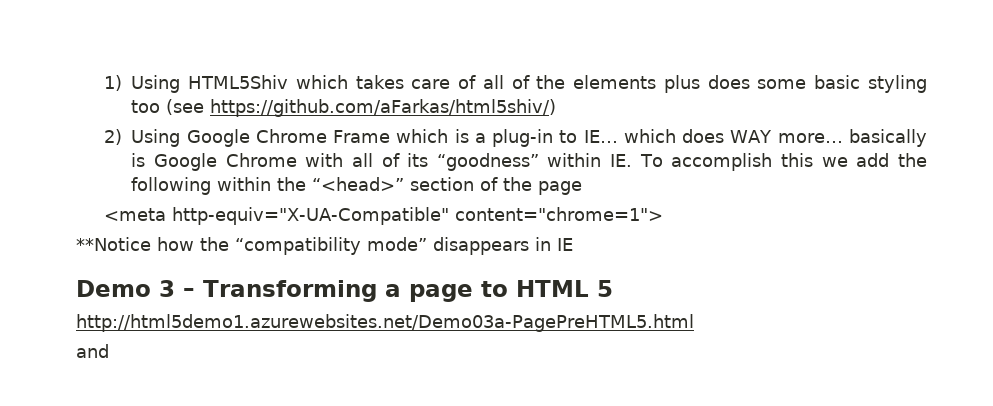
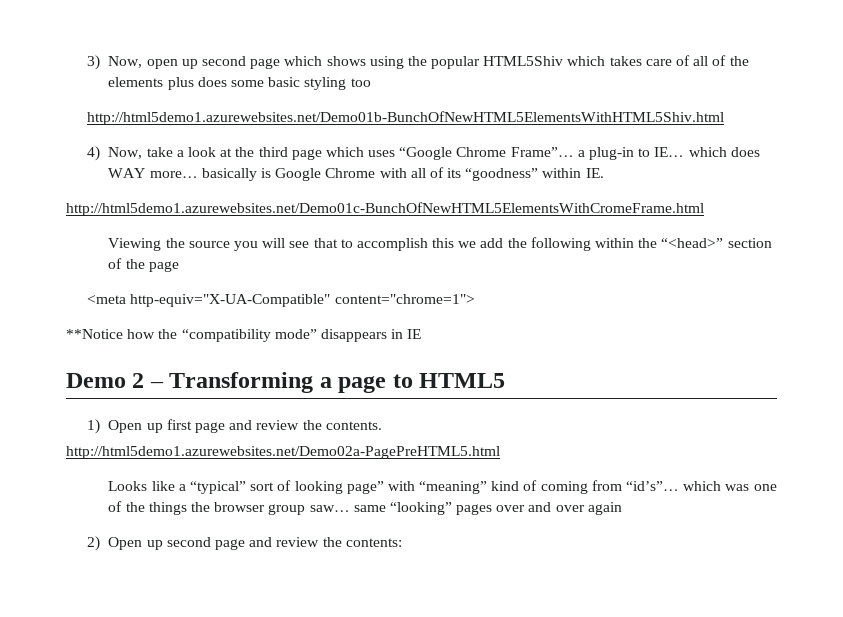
- 1) Using HTML5Shiv which takes care of all of the elements plus does some basic styling too (see https://github.com/aFarkas/html5shiv/)
- 2) Using Google Chrome Frame which is a plug-in to IE… which does WAY more… basically is Google Chrome with all of its “goodness” within IE. To accomplish this we add the following within the “<head>” section of the page
+ 3) Now, open up second page which shows using the popular HTML5Shiv which takes care of all of the elements plus does some basic styling too
+ http://html5demo1.azurewebsites.net/Demo01b-BunchOfNewHTML5ElementsWithHTML5Shiv.html
+ 4) Now, take a look at the third page which uses “Google Chrome Frame”… a plug-in to IE… which does WAY more… basically is Google Chrome with all of its “goodness” within IE.
+ http://html5demo1.azurewebsites.net/Demo01c-BunchOfNewHTML5ElementsWithCromeFrame.html
+ Viewing the source you will see that to accomplish this we add the following within the “<head>” section of the page
- Demo 3 – Transforming a page to HTML 5
- http://html5demo1.azurewebsites.net/Demo03a-PagePreHTML5.html
- and
+ Demo 2 – Transforming a page to HTML5
+ 1) Open up first page and review the contents.
+ http://html5demo1.azurewebsites.net/Demo02a-PagePreHTML5.html
+ Looks like a “typical” sort of looking page” with “meaning” kind of coming from “id’s”… which was one of the things the browser group saw… same “looking” pages over and over again
+ 2) Open up second page and review the contents:

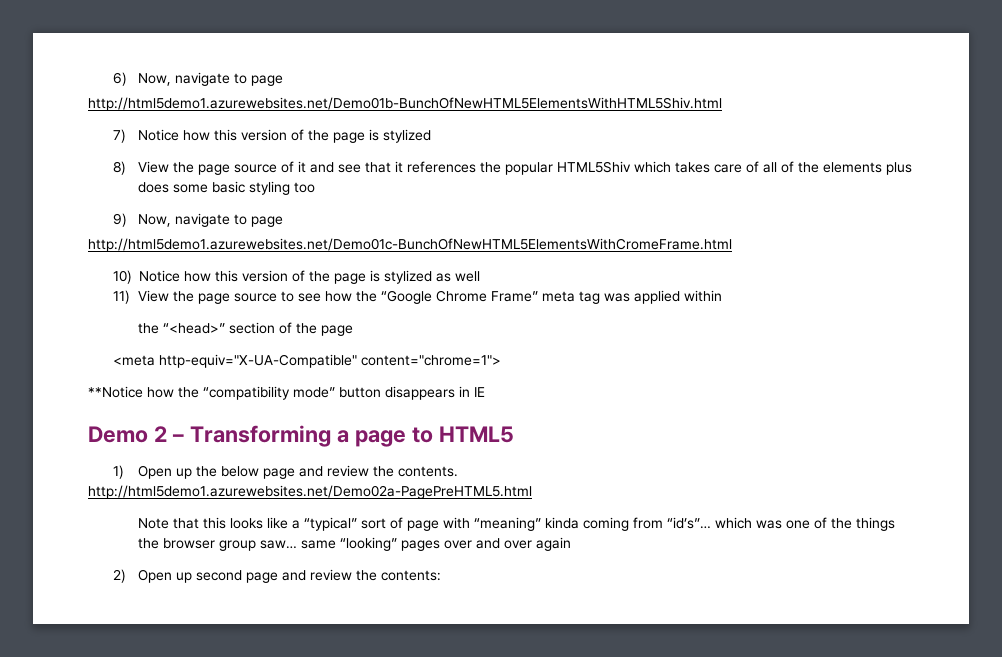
- 3) Now, open up second page which shows using the popular HTML5Shiv which takes care of all of the elements plus does some basic styling too
+ 6) Now, navigate to page
+ http://html5demo1.azurewebsites.net/Demo01b-BunchOfNewHTML5ElementsWithHTML5Shiv.html
+ 7) Notice how this version of the page is stylized
+ 8) View the page source of it and see that it references the popular HTML5Shiv which takes care of all of the elements plus does some basic styling too
- http://html5demo1.azurewebsites.net/Demo01b-BunchOfNewHTML5ElementsWithHTML5Shiv.html
- 4) Now, take a look at the third page which uses “Google Chrome Frame”… a plug-in to IE… which does WAY more… basically is Google Chrome with all of its “goodness” within IE.
+ 9) Now, navigate to page
  http://html5demo1.azurewebsites.net/Demo01c-BunchOfNewHTML5ElementsWithCromeFrame.html
- Viewing the source you will see that to accomplish this we add the following within the “<head>” section of the page
+ 10) Notice how this version of the page is stylized as well
+ 11) View the page source to see how the “Google Chrome Frame” meta tag was applied within
+ the “<head>” section of the page
- **Notice how the “compatibility mode” disappears in IE
+ **Notice how the “compatibility mode” button disappears in IE
- 1) Open up first page and review the contents.
+ 1) Open up the below page and review the contents.
- Looks like a “typical” sort of looking page” with “meaning” kind of coming from “id’s”… which was one of the things the browser group saw… same “looking” pages over and over again
+ Note that this looks like a “typical” sort of page with “meaning” kinda coming from “id’s”… which was one of the things the browser group saw… same “looking” pages over and over again

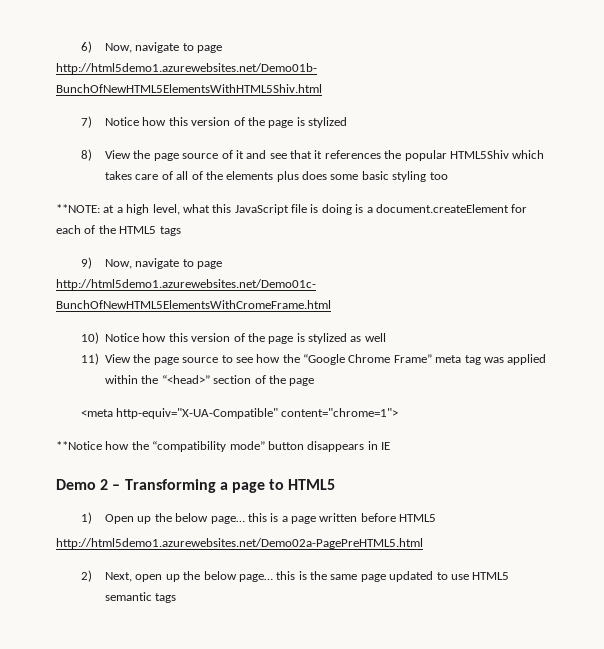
+ **NOTE: at a high level, what this JavaScript file is doing is a document.createElement for each of the HTML5 tags
- 11) View the page source to see how the “Google Chrome Frame” meta tag was applied within
- the “<head>” section of the page
+ 11) View the page source to see how the “Google Chrome Frame” meta tag was applied within the “<head>” section of the page
- 1) Open up the below page and review the contents.
+ 1) Open up the below page… this is a page written before HTML5
  http://html5demo1.azurewebsites.net/Demo02a-PagePreHTML5.html
- Note that this looks like a “typical” sort of page with “meaning” kinda coming from “id’s”… which was one of the things the browser group saw… same “looking” pages over and over again
- 2) Open up second page and review the contents:
+ 2) Next, open up the below page… this is the same page updated to use HTML5 semantic tags

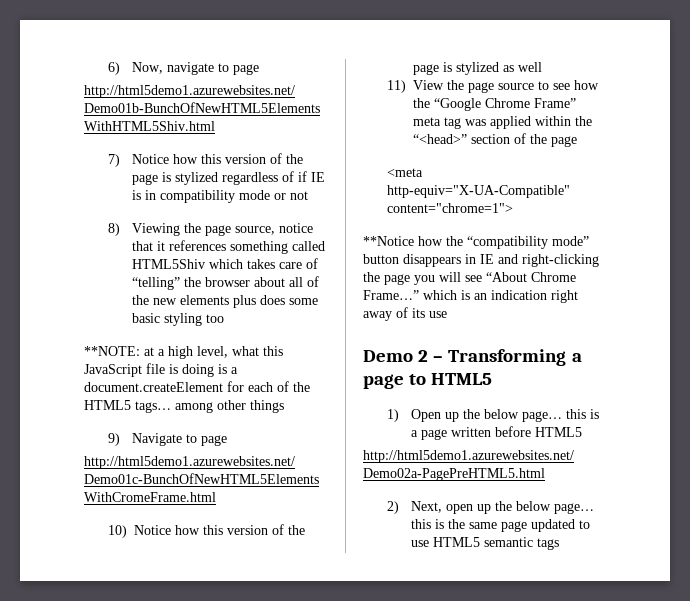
- 7) Notice how this version of the page is stylized
+ 7) Notice how this version of the page is stylized regardless of if IE is in compatibility mode or not
- 8) View the page source of it and see that it references the popular HTML5Shiv which takes care of all of the elements plus does some basic styling too
+ 8) Viewing the page source, notice that it references something called HTML5Shiv which takes care of “telling” the browser about all of the new elements plus does some basic styling too
- **NOTE: at a high level, what this JavaScript file is doing is a document.createElement for each of the HTML5 tags
+ **NOTE: at a high level, what this JavaScript file is doing is a document.createElement for each of the HTML5 tags… among other things
- 9) Now, navigate to page
+ 9) Navigate to page
- **Notice how the “compatibility mode” button disappears in IE
+ **Notice how the “compatibility mode” button disappears in IE and right-clicking the page you will see “About Chrome Frame…” which is an indication right away of its use

